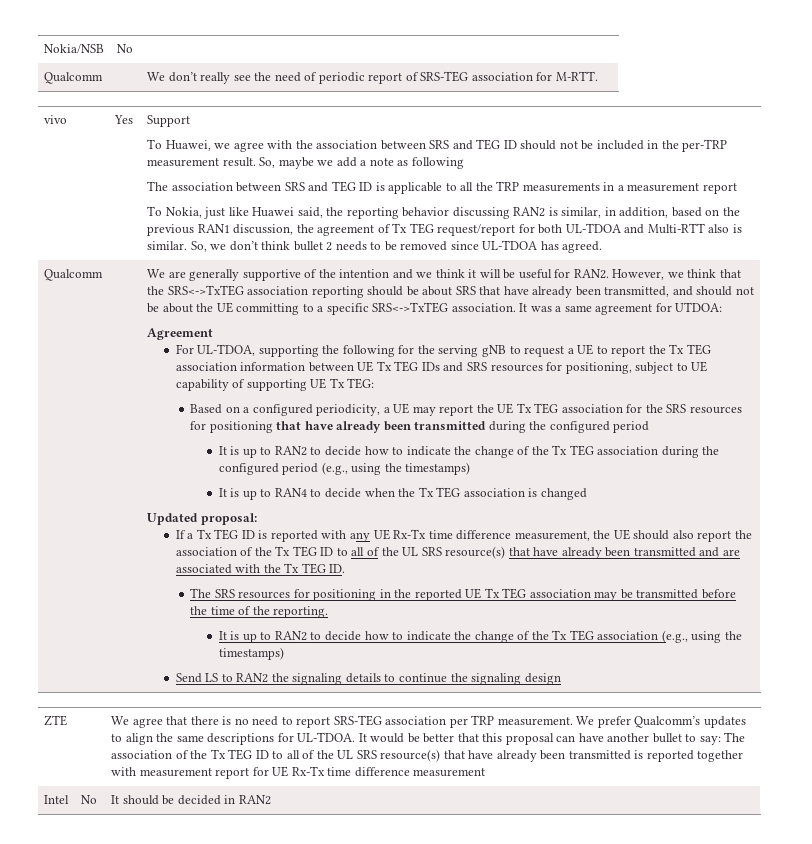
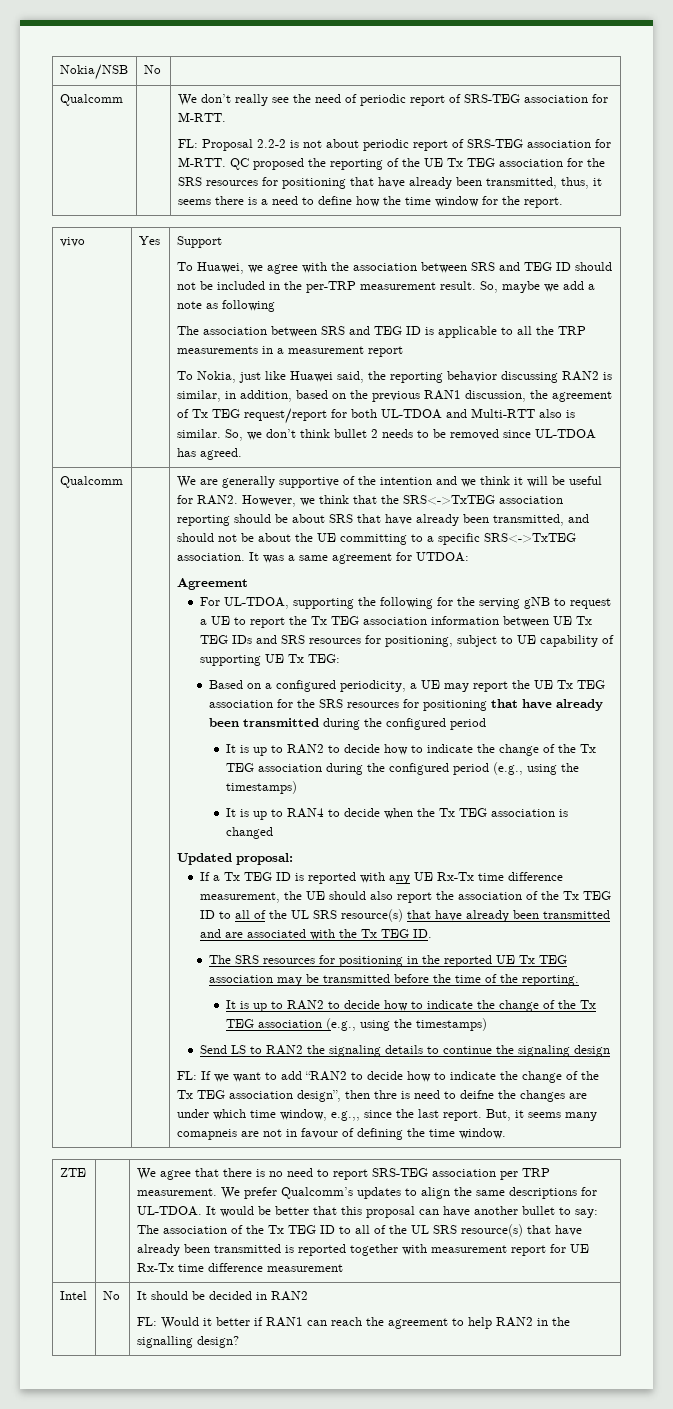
+ FL: Proposal 2.2-2 is not about periodic report of SRS-TEG association for M-RTT. QC proposed the reporting of the UE Tx TEG association for the SRS resources for positioning that have already been transmitted, thus, it seems there is a need to define how the time window for the report.
+ FL: If we want to add “RAN2 to decide how to indicate the change of the Tx TEG association design”, then thre is need to deifne the changes are under which time window, e.g.,, since the last report. But, it seems many comapneis are not in favour of defining the time window.
  Intel | No | It should be decided in RAN2
+ FL: Would it better if RAN1 can reach the agreement to help RAN2 in the signalling design?

